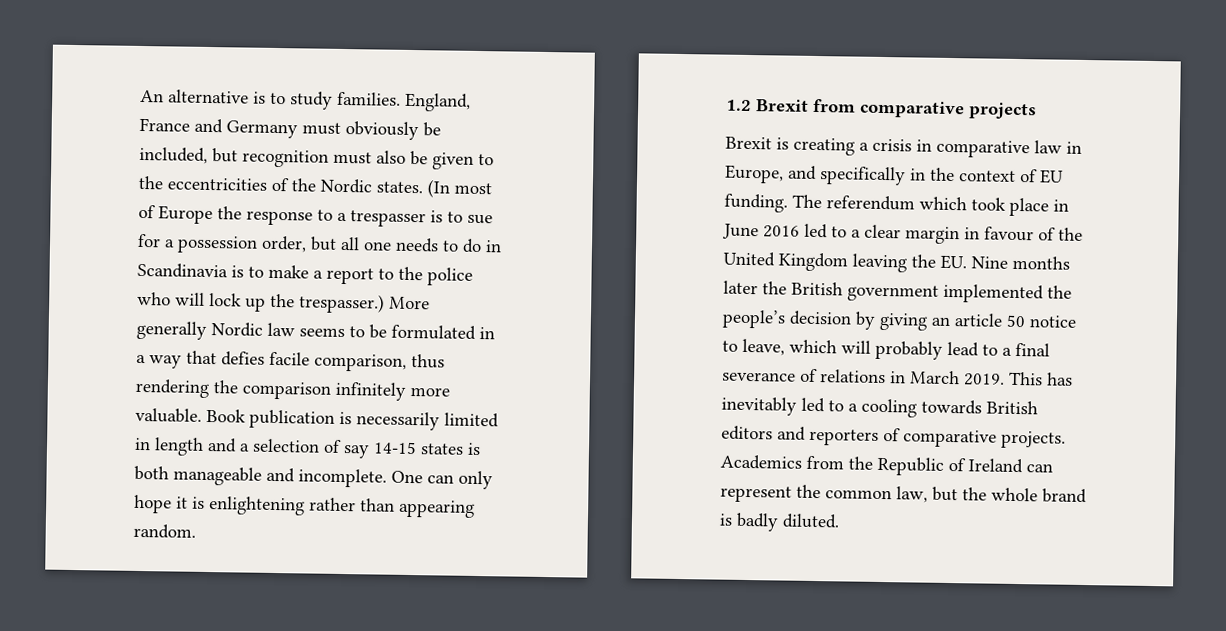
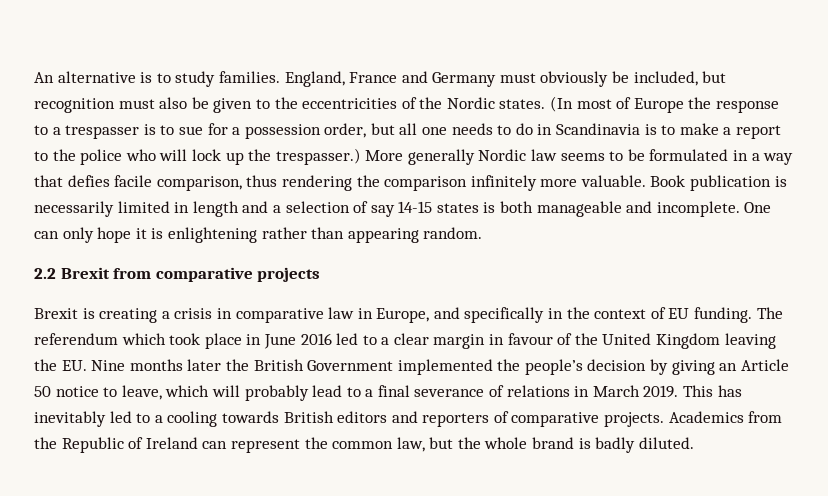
- 1.2 Brexit from comparative projects
+ 2.2 Brexit from comparative projects
- The referendum which took place in June 2016 led to a clear margin in favour of the United Kingdom leaving the EU. Nine months later the British government implemented the people’s decision by giving an article 50 notice to leave, which will probably lead to a final severance of relations in March 2019.
+ The referendum which took place in June 2016 led to a clear margin in favour of the United Kingdom leaving the EU. Nine months later the British Government implemented the people’s decision by giving an Article 50 notice to leave, which will probably lead to a final severance of relations in March 2019.

